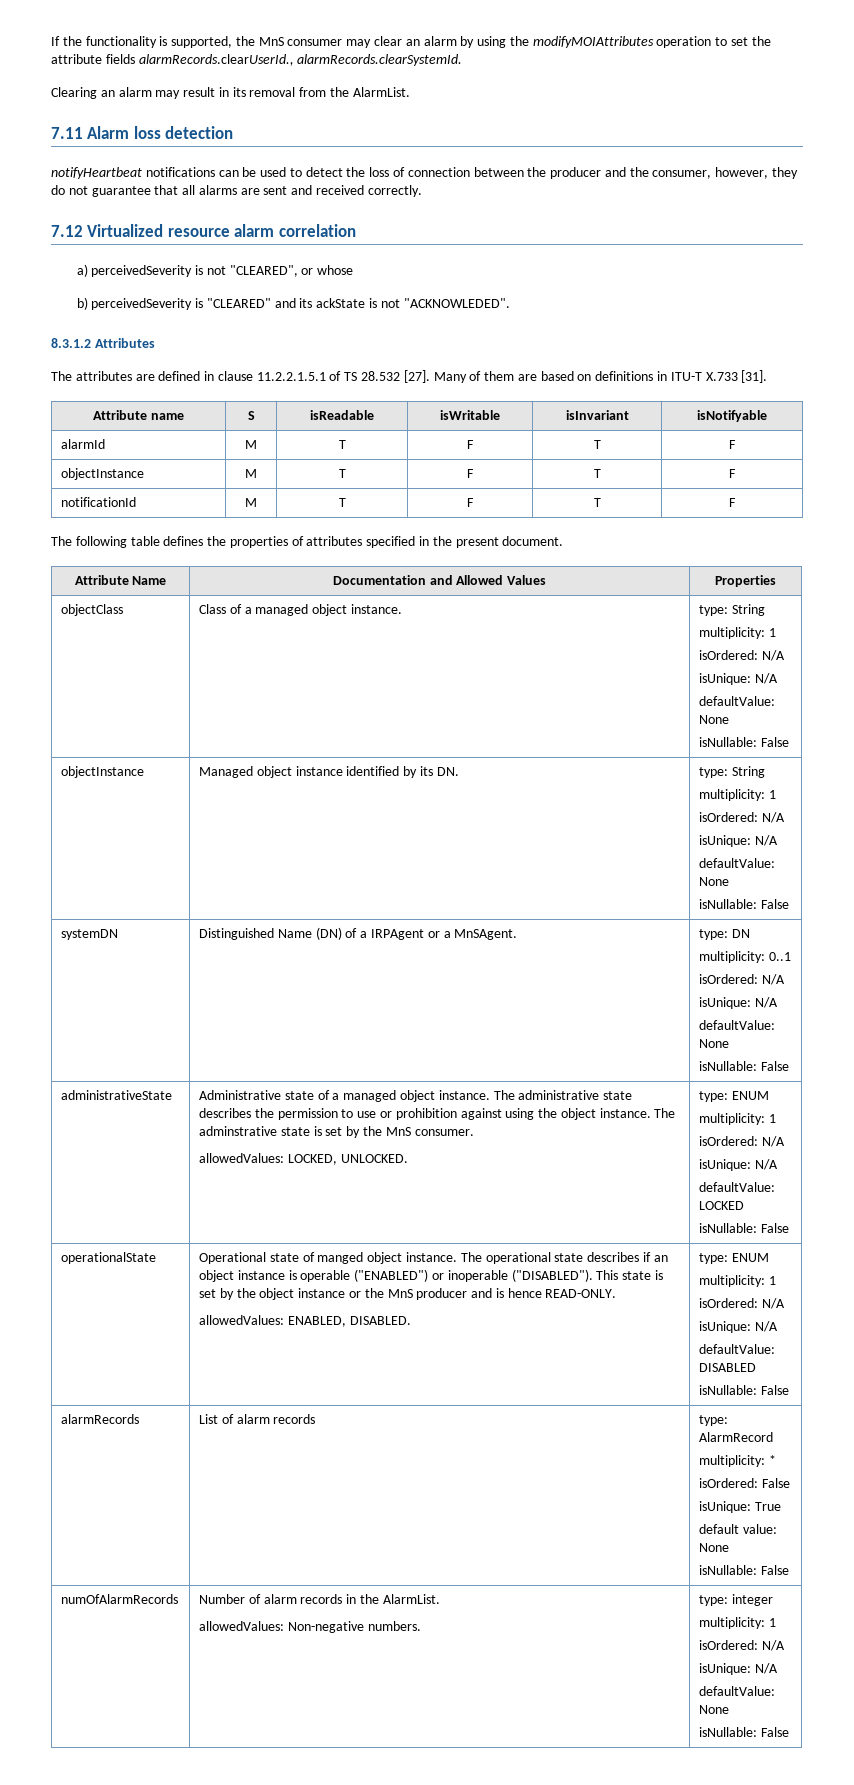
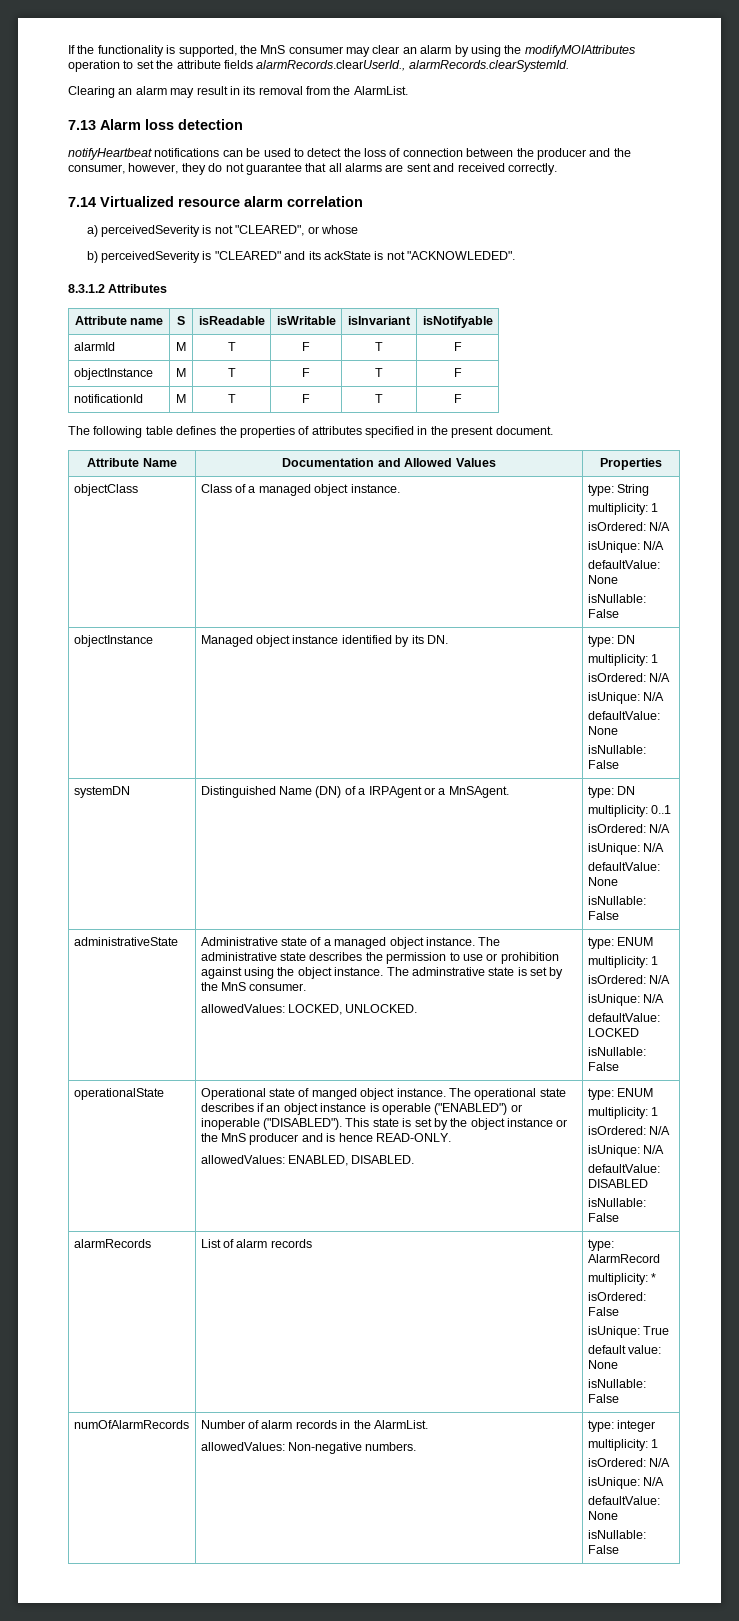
- 7.11 Alarm loss detection
+ 7.13 Alarm loss detection
- 7.12 Virtualized resource alarm correlation
+ 7.14 Virtualized resource alarm correlation
- The attributes are defined in clause 11.2.2.1.5.1 of TS 28.532 [27]. Many of them are based on definitions in ITU-T X.733 [31].
- objectInstance | Managed object instance identified by its DN. | type: String
+ objectInstance | Managed object instance identified by its DN. | type: DN

